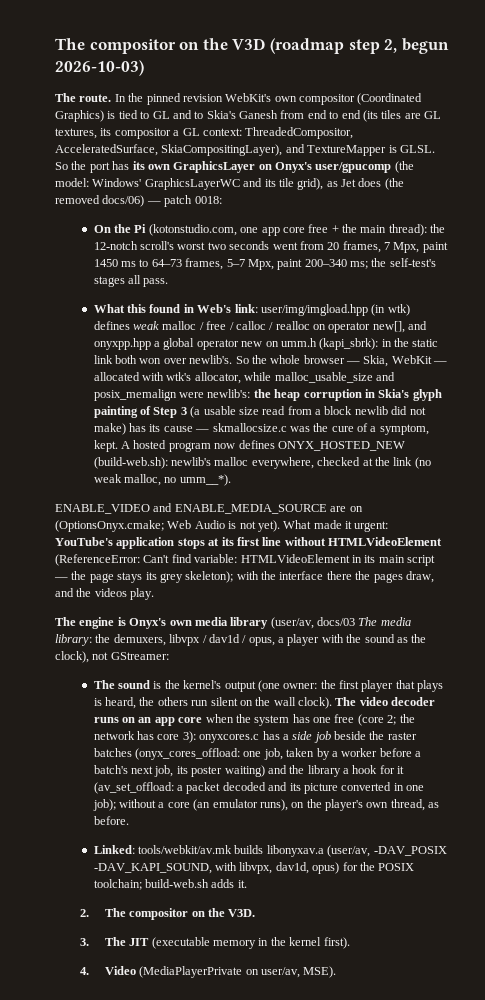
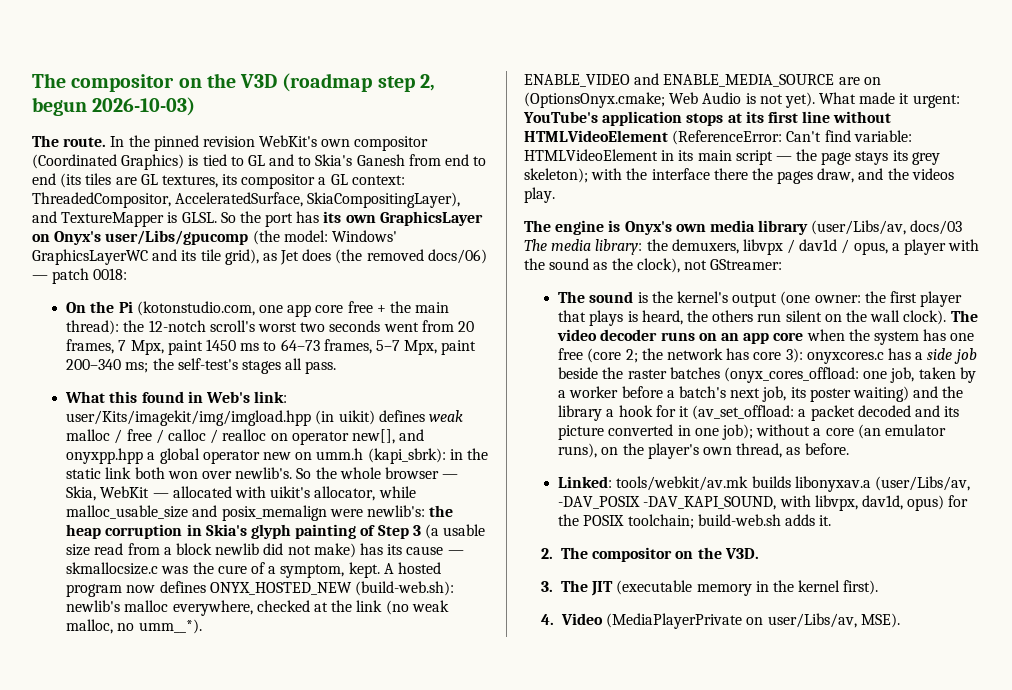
- So the port has its own GraphicsLayer on Onyx's user/gpucomp (the model: Windows' GraphicsLayerWC and its tile grid), as Jet does (the removed docs/06) — patch 0018:
+ So the port has its own GraphicsLayer on Onyx's user/Libs/gpucomp (the model: Windows' GraphicsLayerWC and its tile grid), as Jet does (the removed docs/06) — patch 0018:
- What this found in Web's link: user/img/imgload.hpp (in wtk) defines weak malloc / free / calloc / realloc on operator new[], and onyxpp.hpp a global operator new on umm.h (kapi_sbrk): in the static link both won over newlib's.
+ What this found in Web's link: user/Kits/imagekit/img/imgload.hpp (in uikit) defines weak malloc / free / calloc / realloc on operator new[], and onyxpp.hpp a global operator new on umm.h (kapi_sbrk): in the static link both won over newlib's.
- So the whole browser — Skia, WebKit — allocated with wtk's allocator, while malloc_usable_size and posix_memalign were newlib's: the heap corruption in Skia's glyph painting of Step 3 (a usable size read from a block newlib did not make) has its cause — skmallocsize.c was the cure of a symptom, kept.
+ So the whole browser — Skia, WebKit — allocated with uikit's allocator, while malloc_usable_size and posix_memalign were newlib's: the heap corruption in Skia's glyph painting of Step 3 (a usable size read from a block newlib did not make) has its cause — skmallocsize.c was the cure of a symptom, kept.
- The engine is Onyx's own media library (user/av, docs/03 The media library: the demuxers, libvpx / dav1d / opus, a player with the sound as the clock), not GStreamer:
+ The engine is Onyx's own media library (user/Libs/av, docs/03 The media library: the demuxers, libvpx / dav1d / opus, a player with the sound as the clock), not GStreamer:
- Linked: tools/webkit/av.mk builds libonyxav.a (user/av, -DAV_POSIX -DAV_KAPI_SOUND, with libvpx, dav1d, opus) for the POSIX toolchain; build-web.sh adds it.
+ Linked: tools/webkit/av.mk builds libonyxav.a (user/Libs/av, -DAV_POSIX -DAV_KAPI_SOUND, with libvpx, dav1d, opus) for the POSIX toolchain; build-web.sh adds it.
- 4. Video (MediaPlayerPrivate on user/av, MSE).
+ 4. Video (MediaPlayerPrivate on user/Libs/av, MSE).

